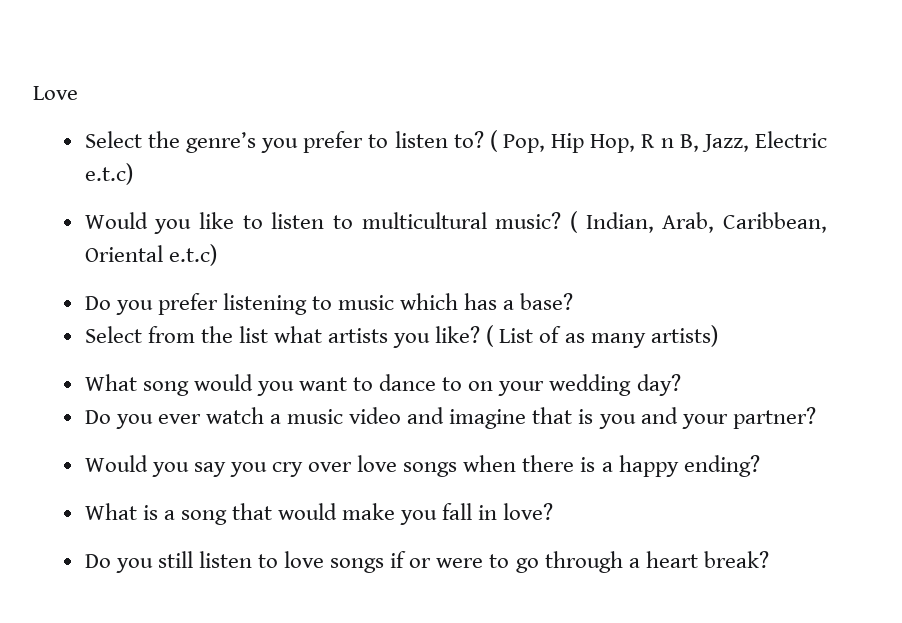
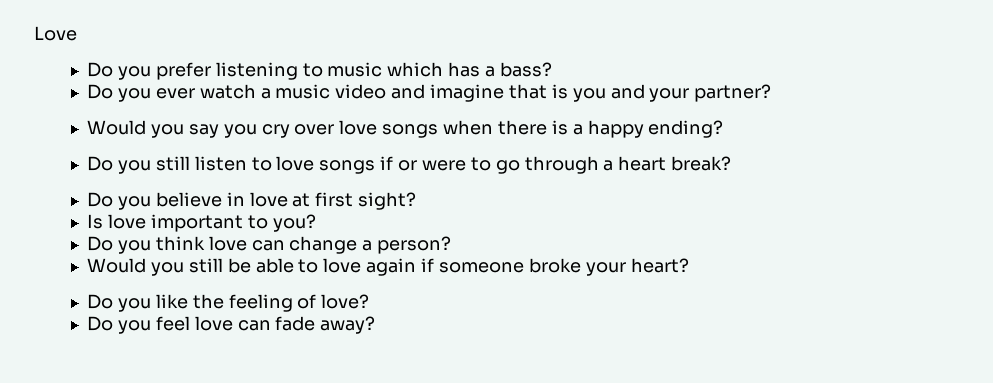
- Select the genre’s you prefer to listen to? ( Pop, Hip Hop, R n B, Jazz, Electric e.t.c)
- Would you like to listen to multicultural music? ( Indian, Arab, Caribbean, Oriental e.t.c)
- Do you prefer listening to music which has a base?
- Select from the list what artists you like? ( List of as many artists)
- What song would you want to dance to on your wedding day?
+ Do you prefer listening to music which has a bass?
- What is a song that would make you fall in love?
+ Do you believe in love at first sight?
+ Is love important to you?
+ Do you think love can change a person?
+ Would you still be able to love again if someone broke your heart?
+ Do you like the feeling of love?
+ Do you feel love can fade away?

